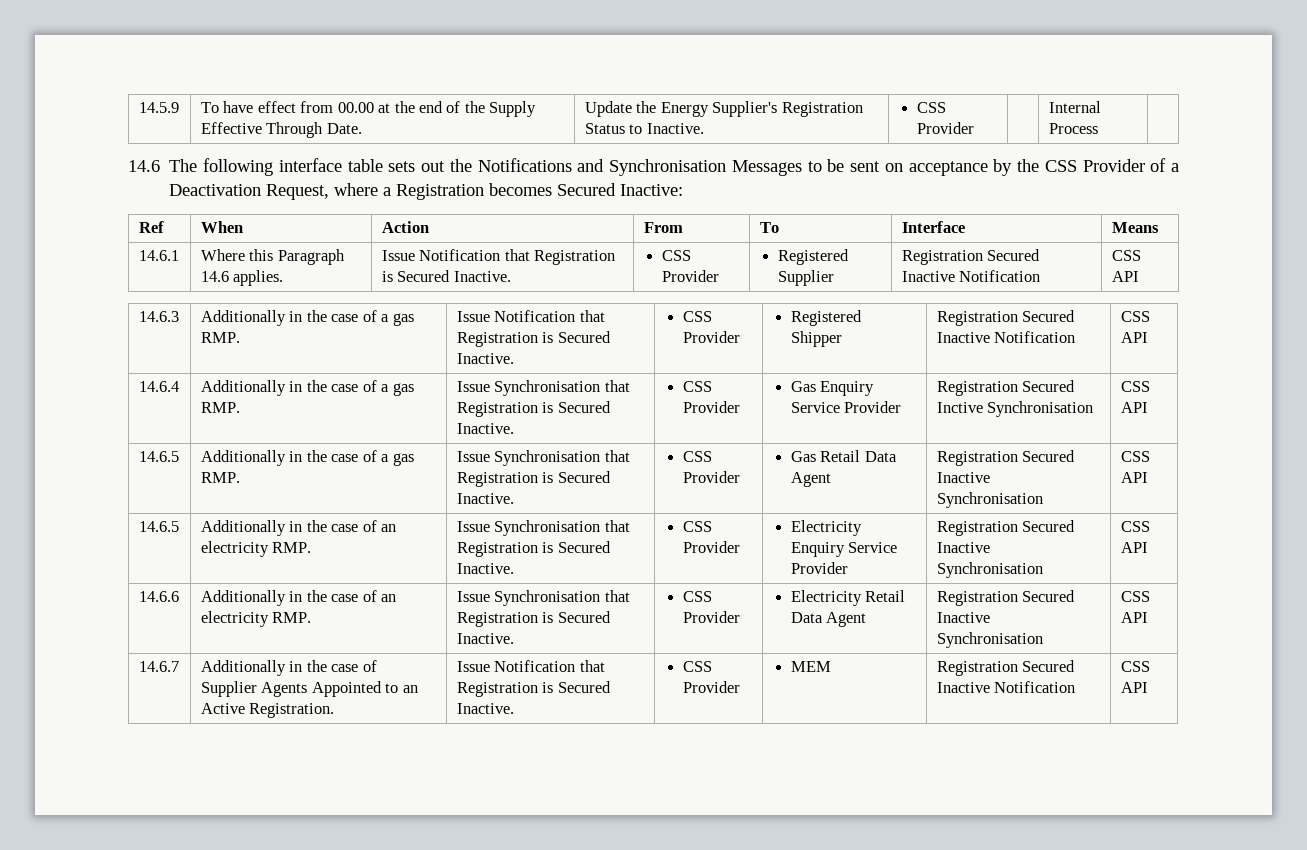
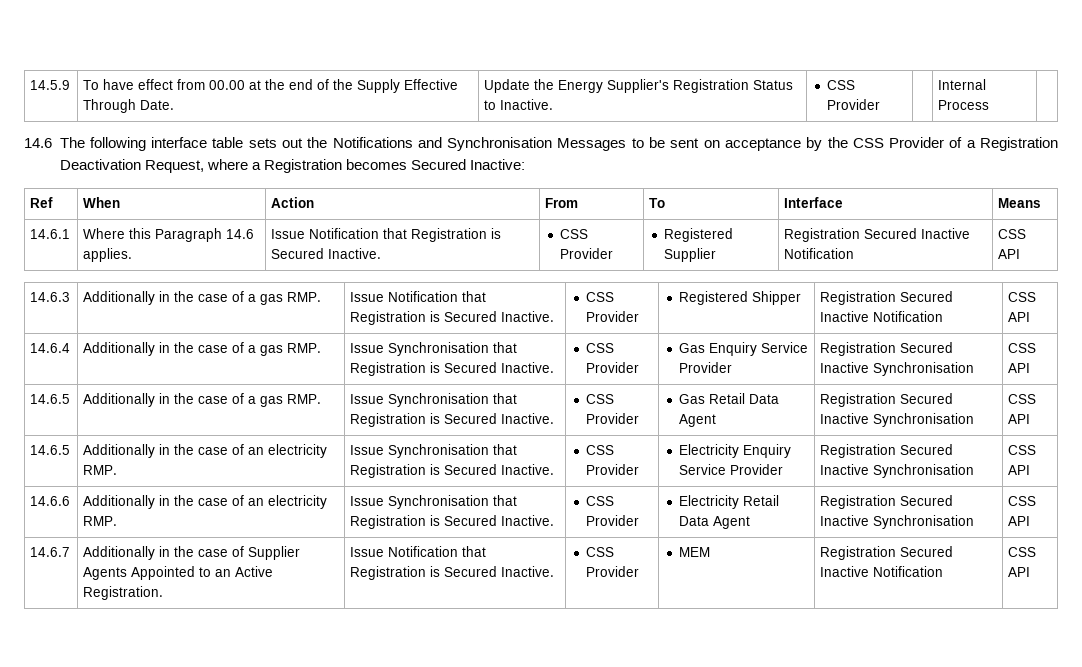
- 14.6 The following interface table sets out the Notifications and Synchronisation Messages to be sent on acceptance by the CSS Provider of a Deactivation Request, where a Registration becomes Secured Inactive:
+ 14.6 The following interface table sets out the Notifications and Synchronisation Messages to be sent on acceptance by the CSS Provider of a Registration Deactivation Request, where a Registration becomes Secured Inactive:
- 14.6.4 | Additionally in the case of a gas RMP. | Issue Synchronisation that Registration is Secured Inactive. | CSS Provider | Gas Enquiry Service Provider | Registration Secured Inctive Synchronisation | CSS API
+ 14.6.4 | Additionally in the case of a gas RMP. | Issue Synchronisation that Registration is Secured Inactive. | CSS Provider | Gas Enquiry Service Provider | Registration Secured Inactive Synchronisation | CSS API

